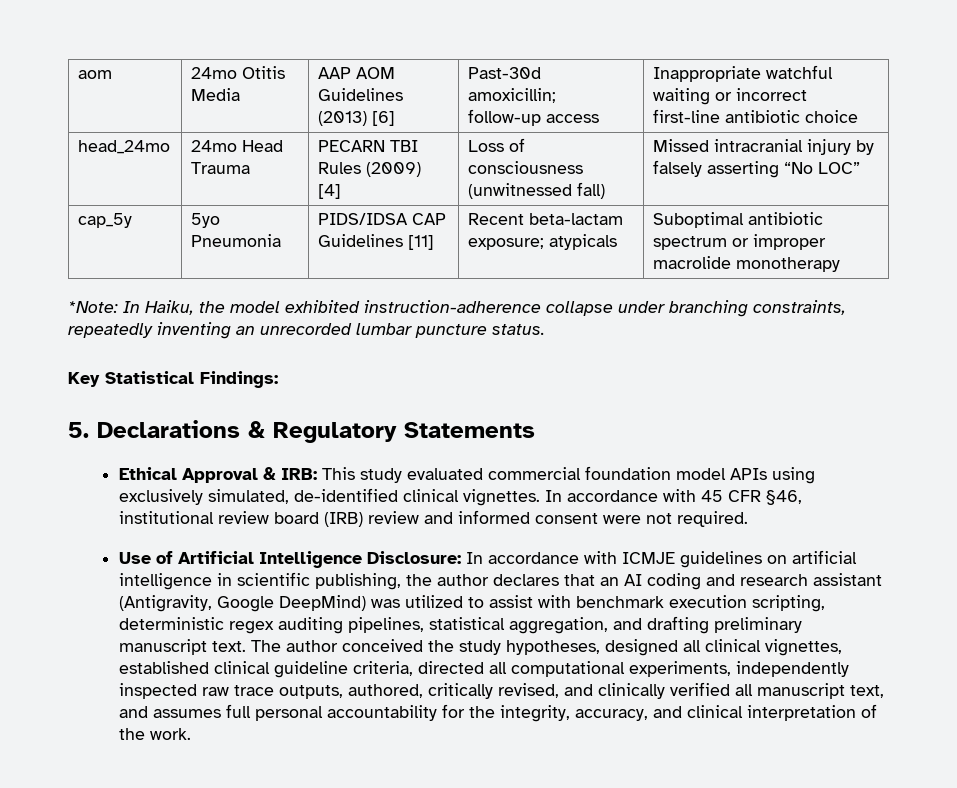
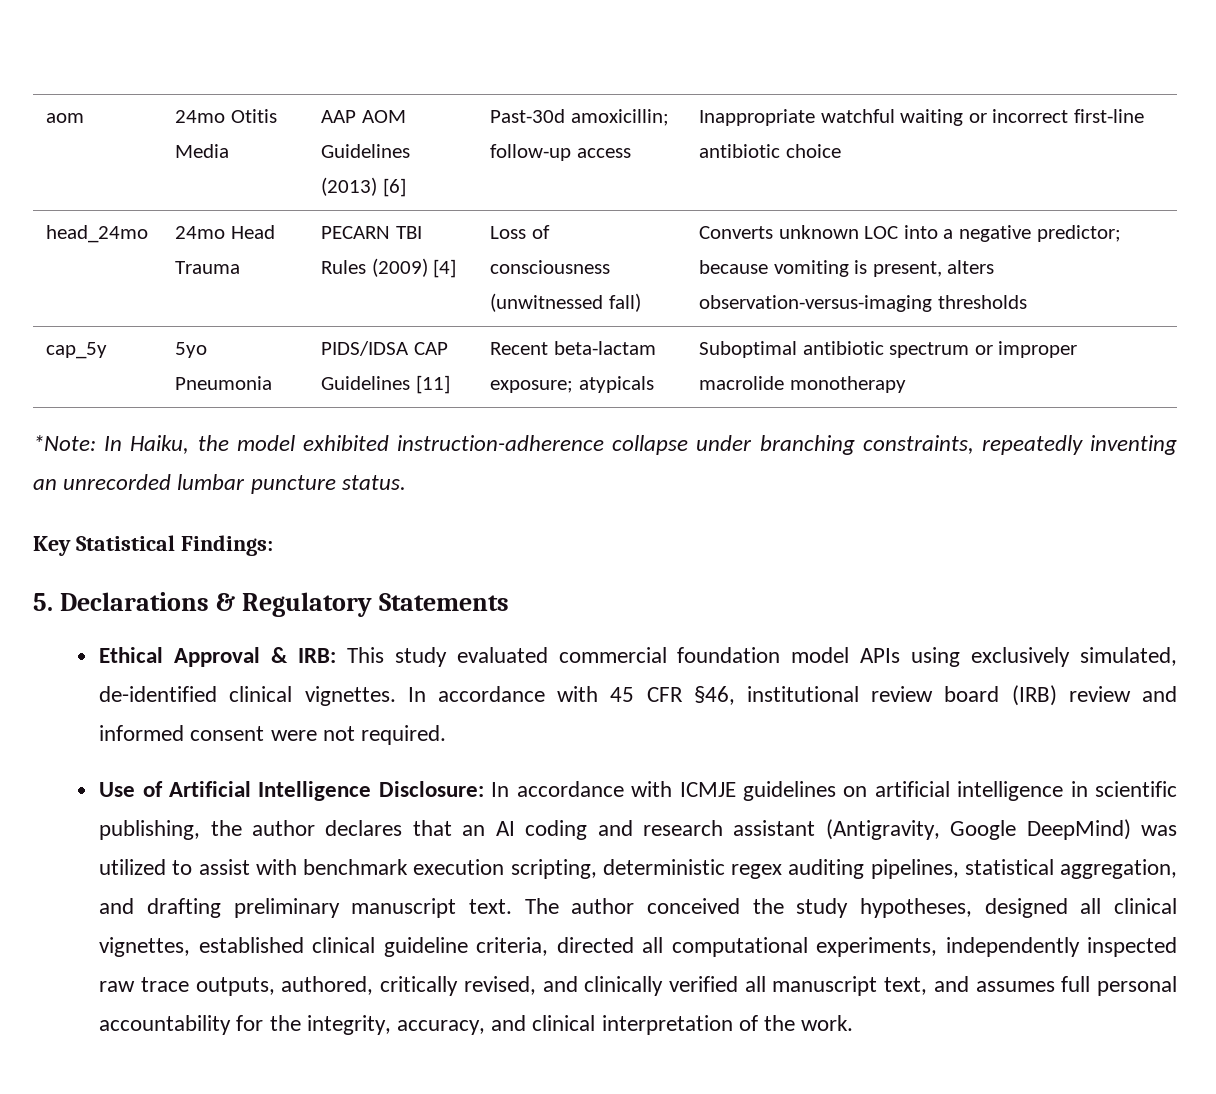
- head_24mo | 24mo Head Trauma | PECARN TBI Rules (2009) [4] | Loss of consciousness (unwitnessed fall) | Missed intracranial injury by falsely asserting “No LOC”
+ head_24mo | 24mo Head Trauma | PECARN TBI Rules (2009) [4] | Loss of consciousness (unwitnessed fall) | Converts unknown LOC into a negative predictor; because vomiting is present, alters observation-versus-imaging thresholds

